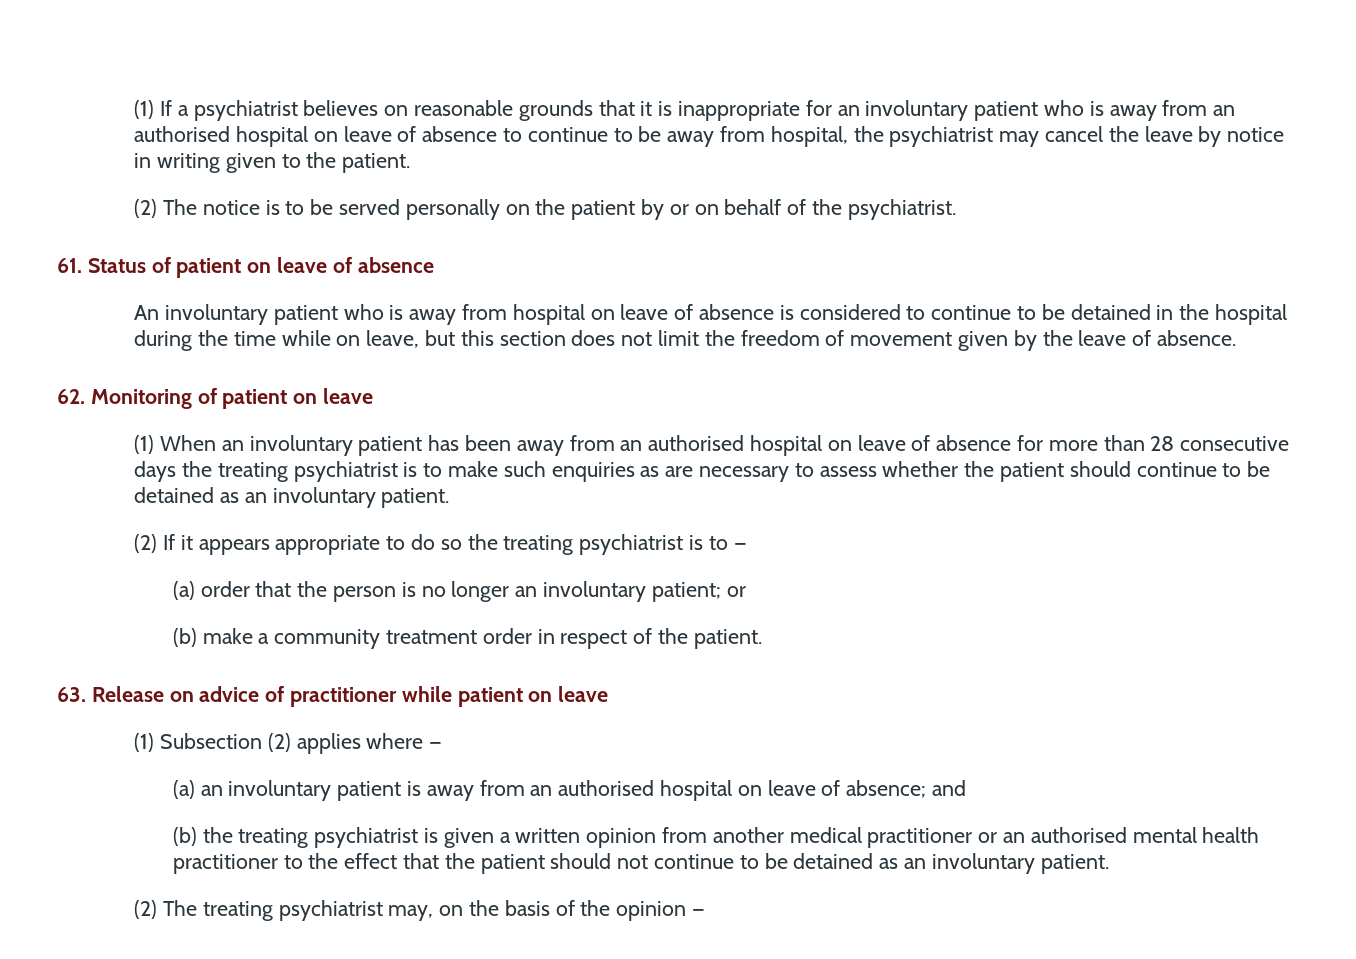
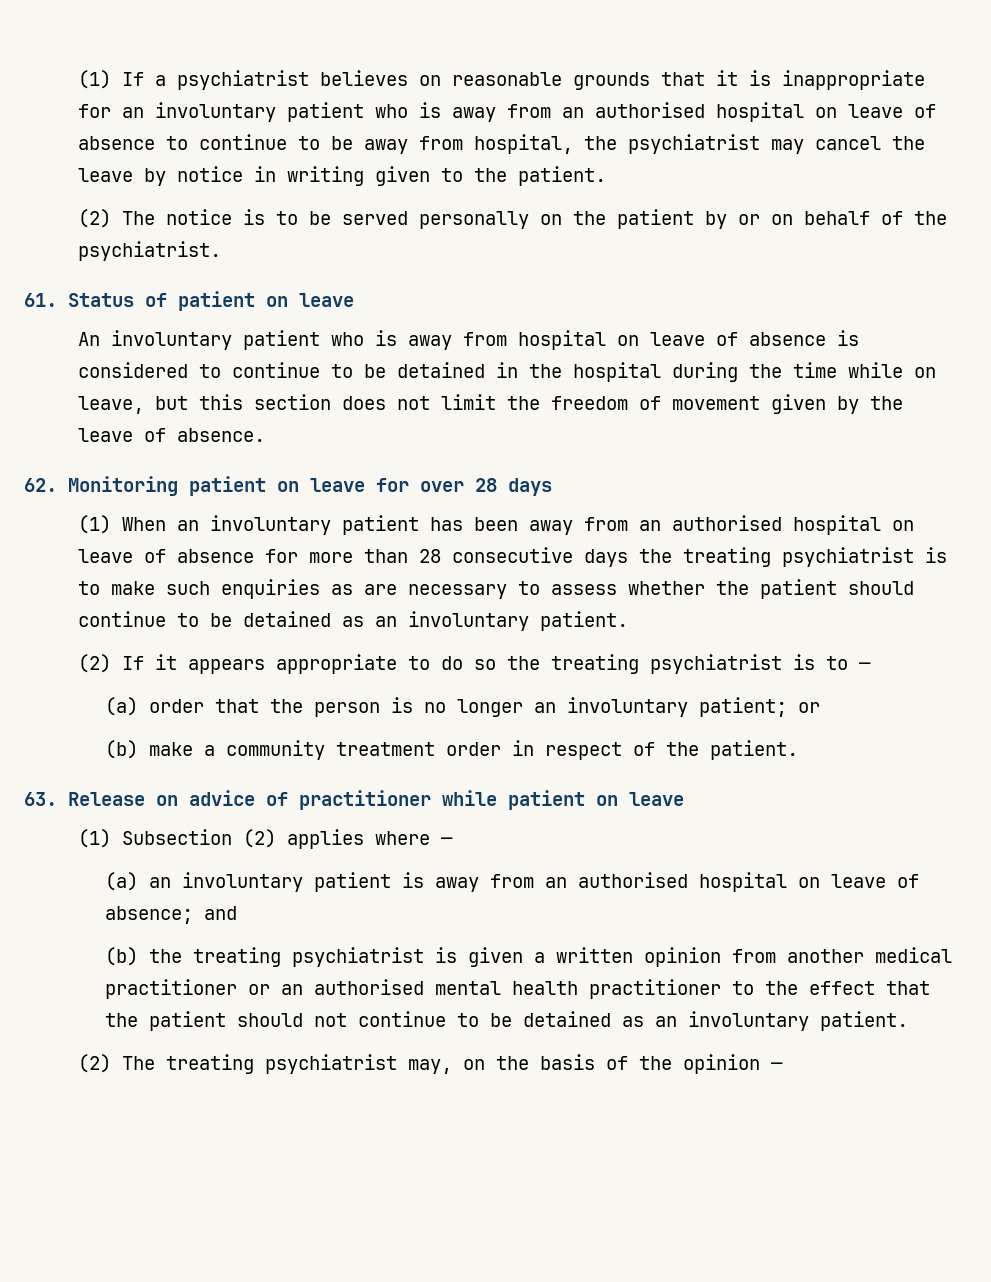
- 61. Status of patient on leave of absence
+ 61. Status of patient on leave
- 62. Monitoring of patient on leave
+ 62. Monitoring patient on leave for over 28 days

